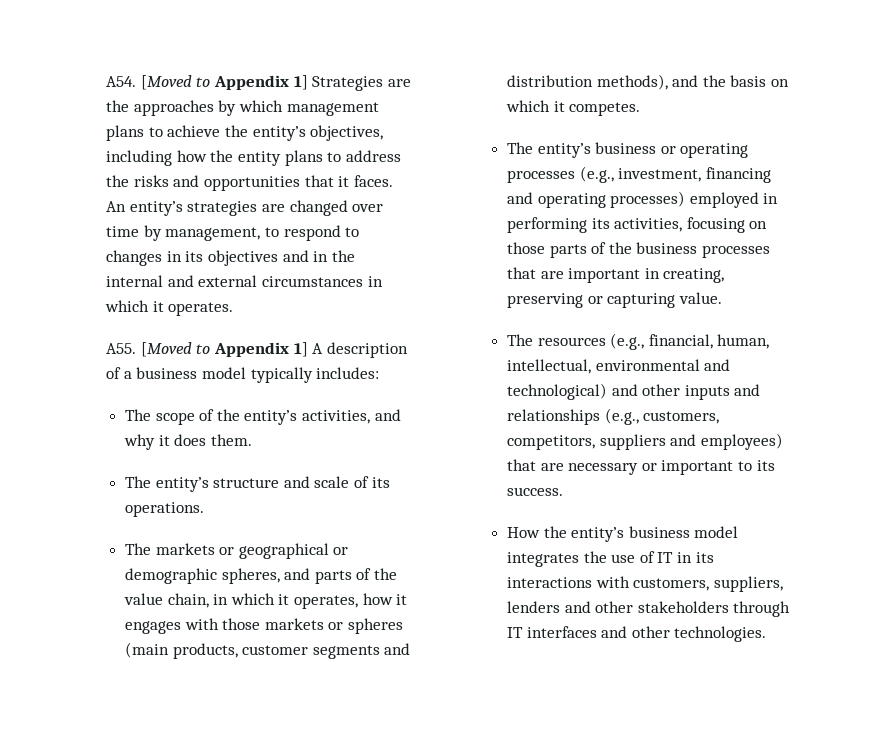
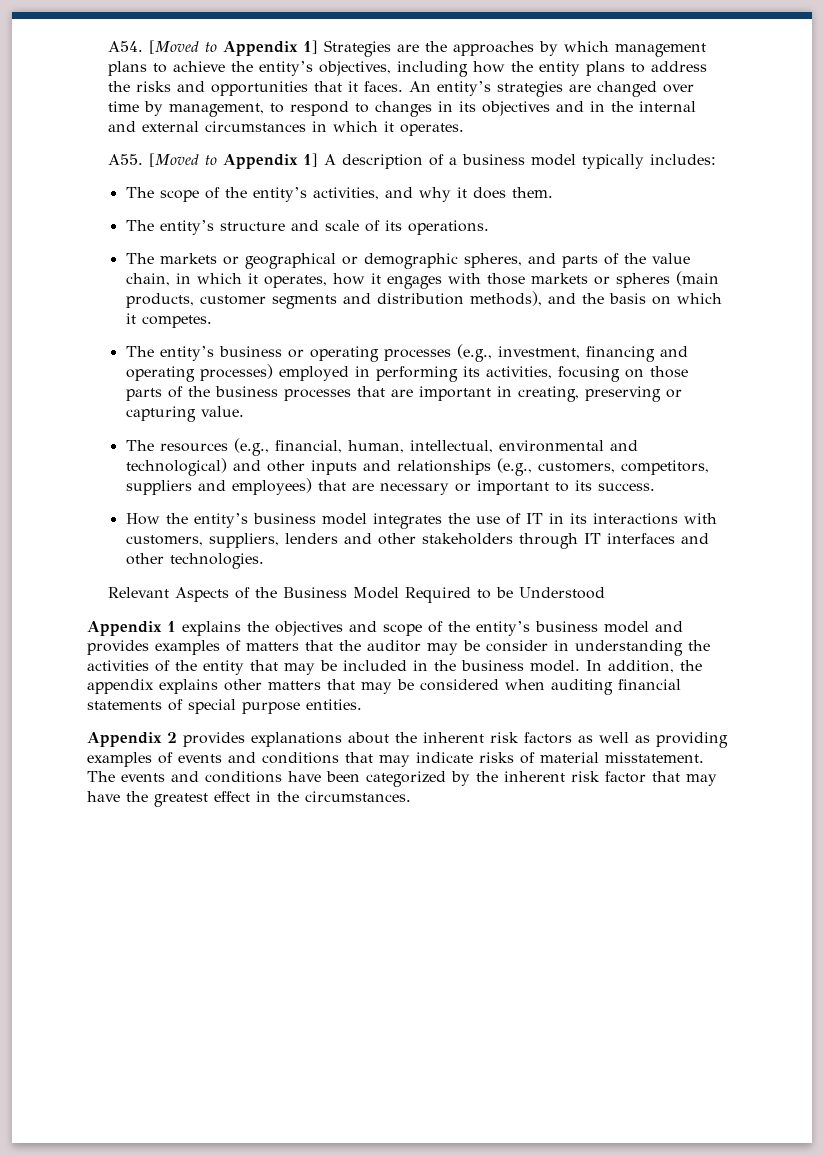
+ Relevant Aspects of the Business Model Required to be Understood
+ Appendix 1 explains the objectives and scope of the entity’s business model and provides examples of matters that the auditor may be consider in understanding the activities of the entity that may be included in the business model. In addition, the appendix explains other matters that may be considered when auditing financial statements of special purpose entities.
+ Appendix 2 provides explanations about the inherent risk factors as well as providing examples of events and conditions that may indicate risks of material misstatement. The events and conditions have been categorized by the inherent risk factor that may have the greatest effect in the circumstances.

